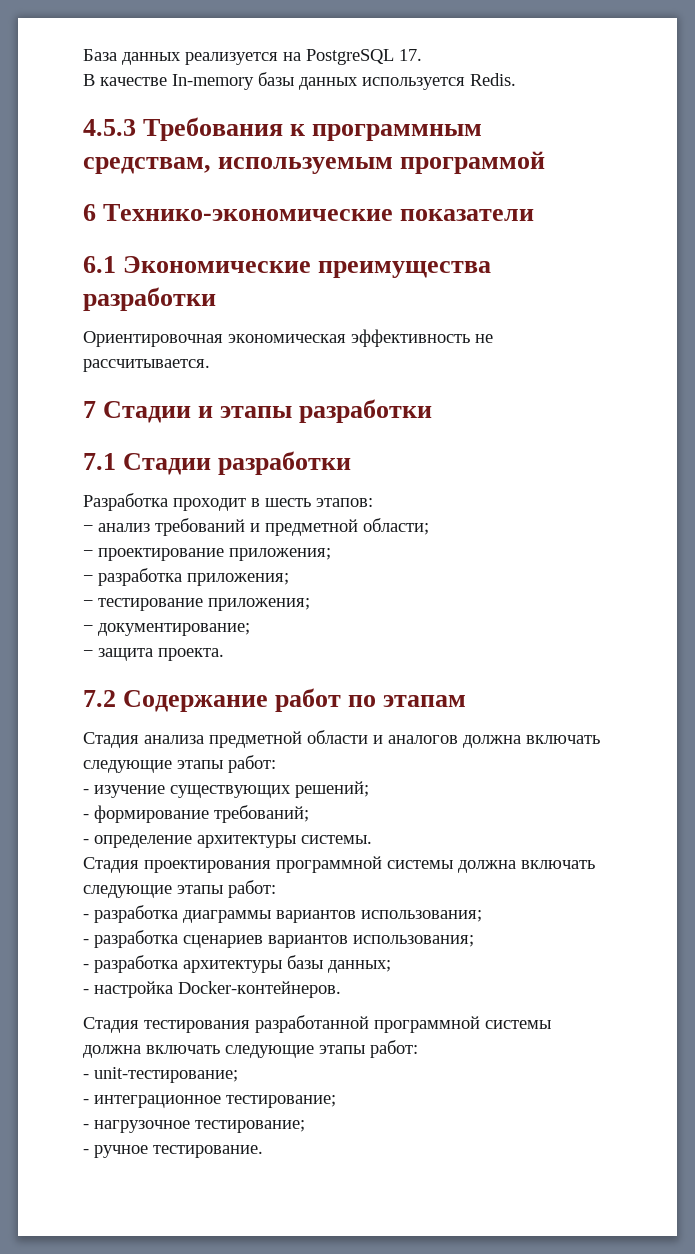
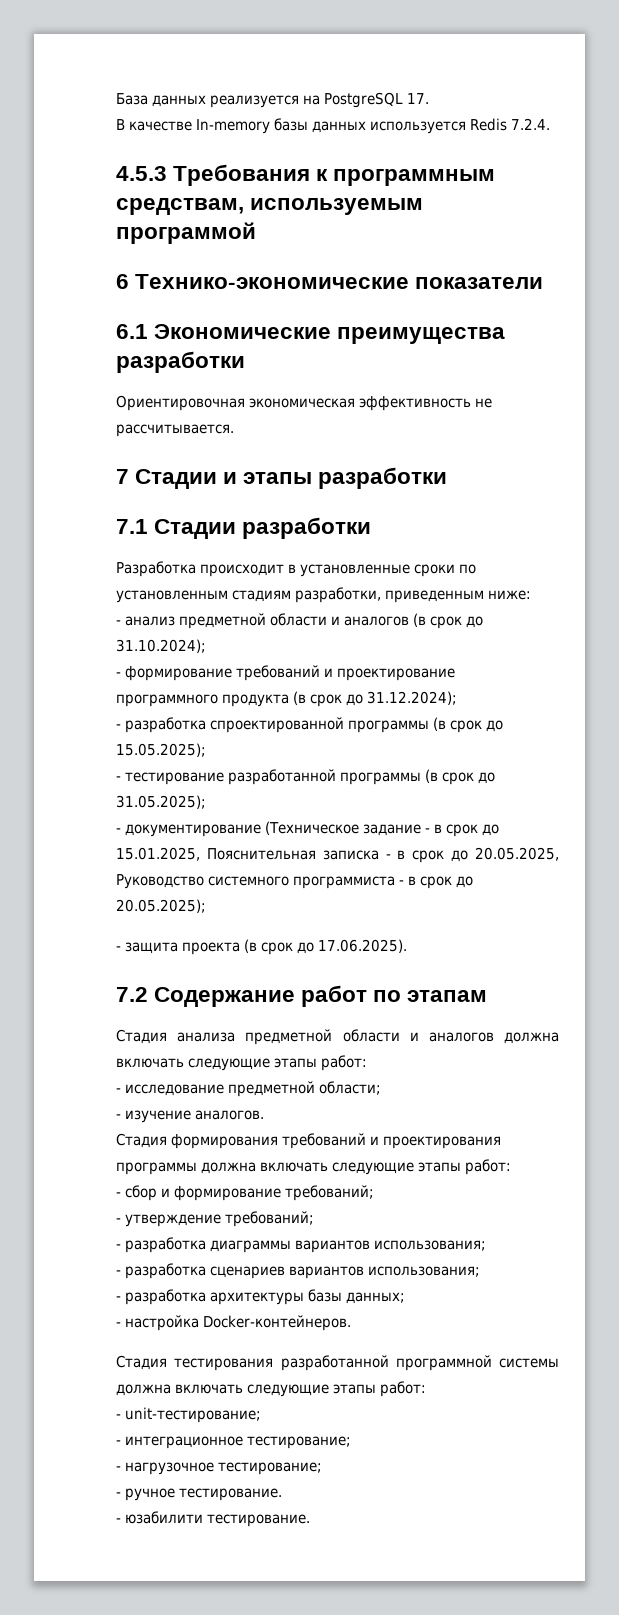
- В качестве In-memory базы данных используется Redis.
+ В качестве In-memory базы данных используется Redis 7.2.4.
- Разработка проходит в шесть этапов:
- − анализ требований и предметной области;
- − проектирование приложения;
- − разработка приложения;
- − тестирование приложения;
- − документирование;
- − защита проекта.
+ Разработка происходит в установленные сроки по установленным стадиям разработки, приведенным ниже:
+ - анализ предметной области и аналогов (в срок до 31.10.2024);
+ - формирование требований и проектирование программного продукта (в срок до 31.12.2024);
+ - разработка спроектированной программы (в срок до 15.05.2025);
+ - тестирование разработанной программы (в срок до 31.05.2025);
+ - документирование (Техническое задание - в срок до 15.01.2025, Пояснительная записка - в срок до 20.05.2025, Руководство системного программиста - в срок до 20.05.2025);
+ - защита проекта (в срок до 17.06.2025).
- - изучение существующих решений;
- - формирование требований;
- - определение архитектуры системы.
- Стадия проектирования программной системы должна включать следующие этапы работ:
+ - исследование предметной области;
+ - изучение аналогов.
+ Стадия формирования требований и проектирования программы должна включать следующие этапы работ:
+ - сбор и формирование требований;
+ - утверждение требований;
+ - юзабилити тестирование.

